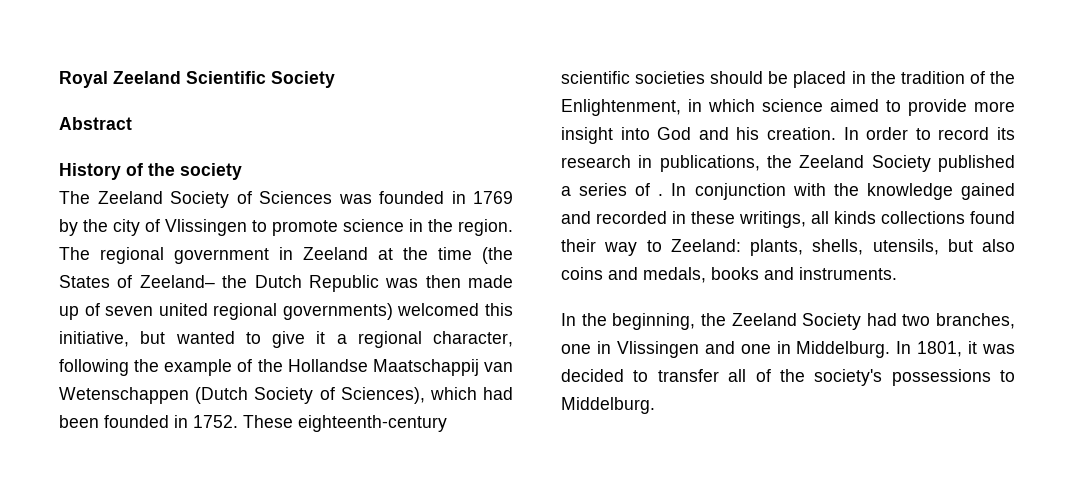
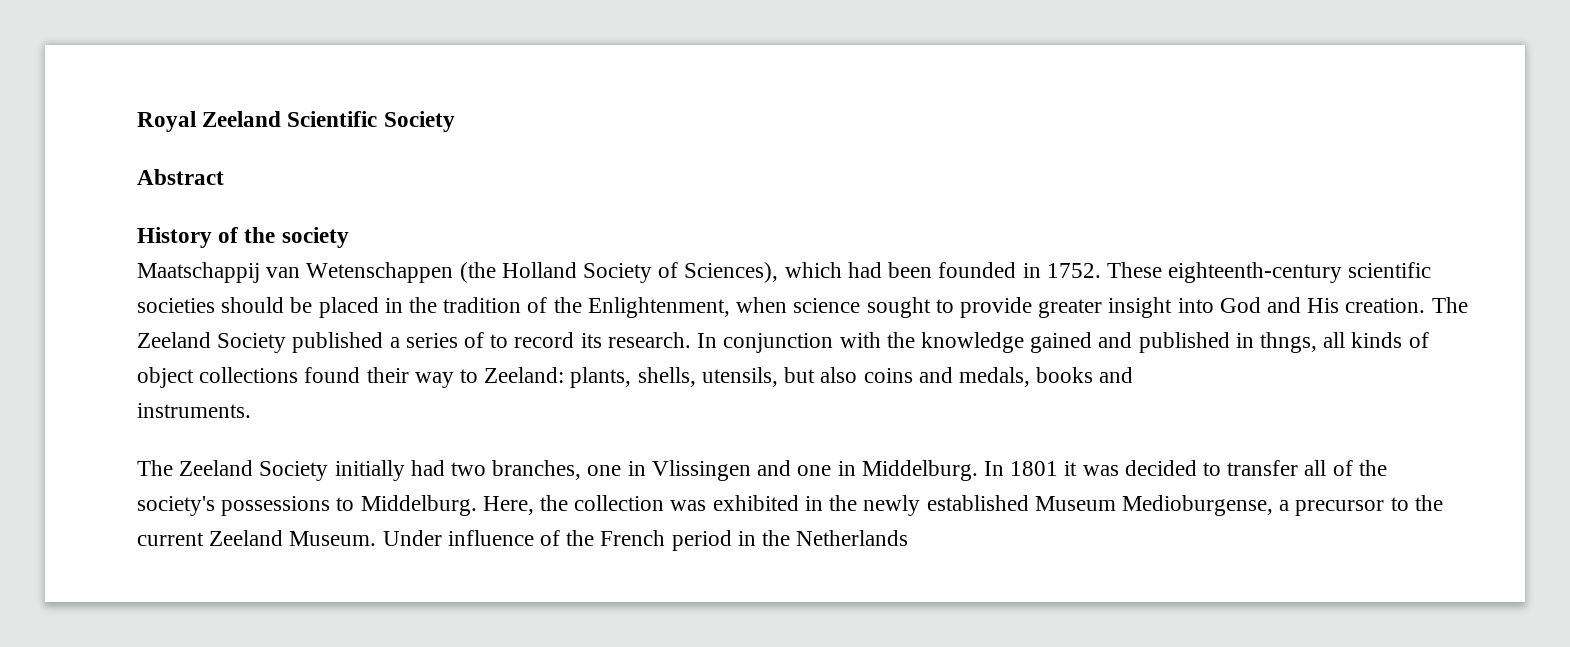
- The Zeeland Society of Sciences was founded in 1769 by the city of Vlissingen to promote science in the region. The regional government in Zeeland at the time (the States of Zeeland– the Dutch Republic was then made up of seven united regional governments) welcomed this initiative, but wanted to give it a regional character, following the example of the Hollandse Maatschappij van Wetenschappen (Dutch Society of Sciences), which had been founded in 1752.
+ Maatschappij van Wetenschappen (the Holland Society of Sciences), which had been founded in 1752.
- These eighteenth-century scientific societies should be placed in the tradition of the Enlightenment, in which science aimed to provide more insight into God and his creation. In order to record its research in publications, the Zeeland Society published a series of .
+ These eighteenth-century scientific societies should be placed in the tradition of the Enlightenment, when science sought to provide greater insight into God and His creation. The Zeeland Society published a series of to record its research.
- In conjunction with the knowledge gained and recorded in these writings, all kinds collections found their way to Zeeland: plants, shells, utensils, but also coins and medals, books and instruments.
+ In conjunction with the knowledge gained and published in thngs, all kinds of object collections found their way to Zeeland: plants, shells, utensils, but also coins and medals, books and
+ instruments.
- In the beginning, the Zeeland Society had two branches, one in Vlissingen and one in Middelburg.
+ The Zeeland Society initially had two branches, one in Vlissingen and one in Middelburg.
- In 1801, it was decided to transfer all of the society's possessions to Middelburg.
+ In 1801 it was decided to transfer all of the society's possessions to Middelburg.
+ Here, the collection was exhibited in the newly established Museum Medioburgense, a precursor to the current Zeeland Museum. Under influence of the French period in the Netherlands

